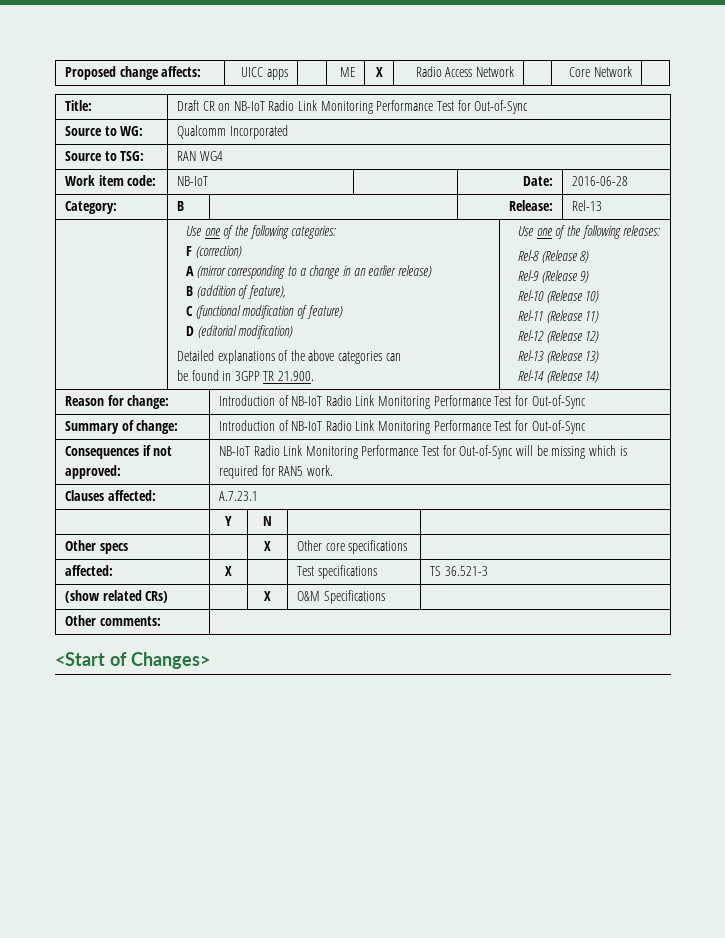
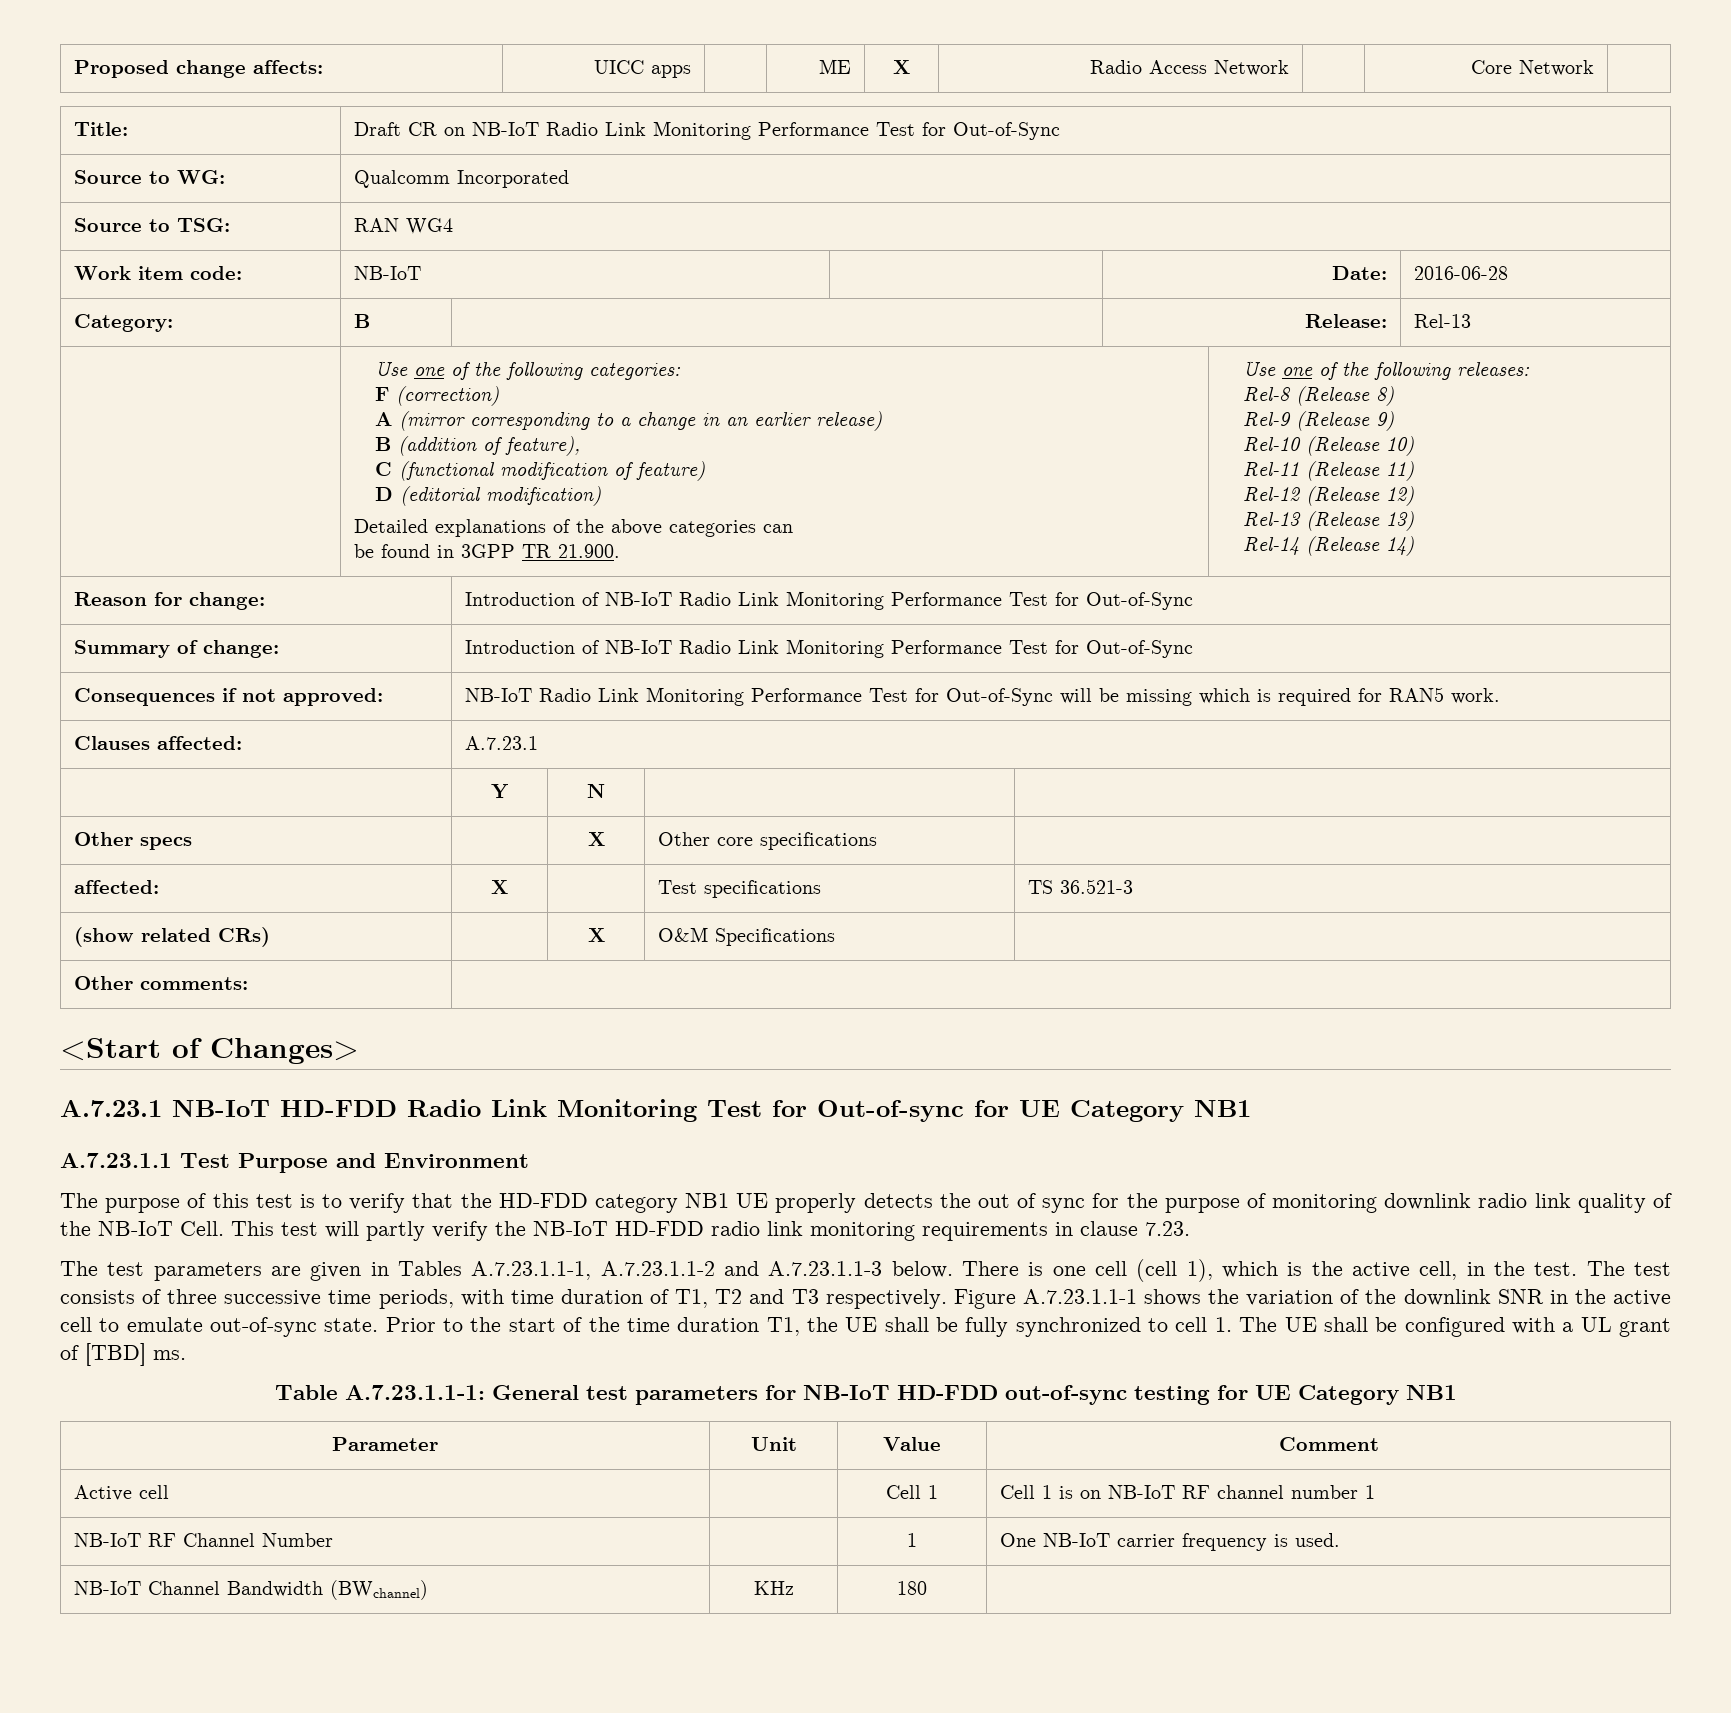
+ A.7.23.1 NB-IoT HD-FDD Radio Link Monitoring Test for Out-of-sync for UE Category NB1
+ A.7.23.1.1 Test Purpose and Environment
+ The purpose of this test is to verify that the HD-FDD category NB1 UE properly detects the out of sync for the purpose of monitoring downlink radio link quality of the NB-IoT Cell. This test will partly verify the NB-IoT HD-FDD radio link monitoring requirements in clause 7.23.
+ The test parameters are given in Tables A.7.23.1.1-1, A.7.23.1.1-2 and A.7.23.1.1-3 below. There is one cell (cell 1), which is the active cell, in the test. The test consists of three successive time periods, with time duration of T1, T2 and T3 respectively. Figure A.7.23.1.1-1 shows the variation of the downlink SNR in the active cell to emulate out-of-sync state. Prior to the start of the time duration T1, the UE shall be fully synchronized to cell 1. The UE shall be configured with a UL grant of [TBD] ms.
+ Table A.7.23.1.1-1: General test parameters for NB-IoT HD-FDD out-of-sync testing for UE Category NB1
+ Parameter | Unit | Value | Comment
+ Active cell | | Cell 1 | Cell 1 is on NB-IoT RF channel number 1
+ NB-IoT RF Channel Number | | 1 | One NB-IoT carrier frequency is used.
+ NB-IoT Channel Bandwidth (BWchannel) | KHz | 180 |

